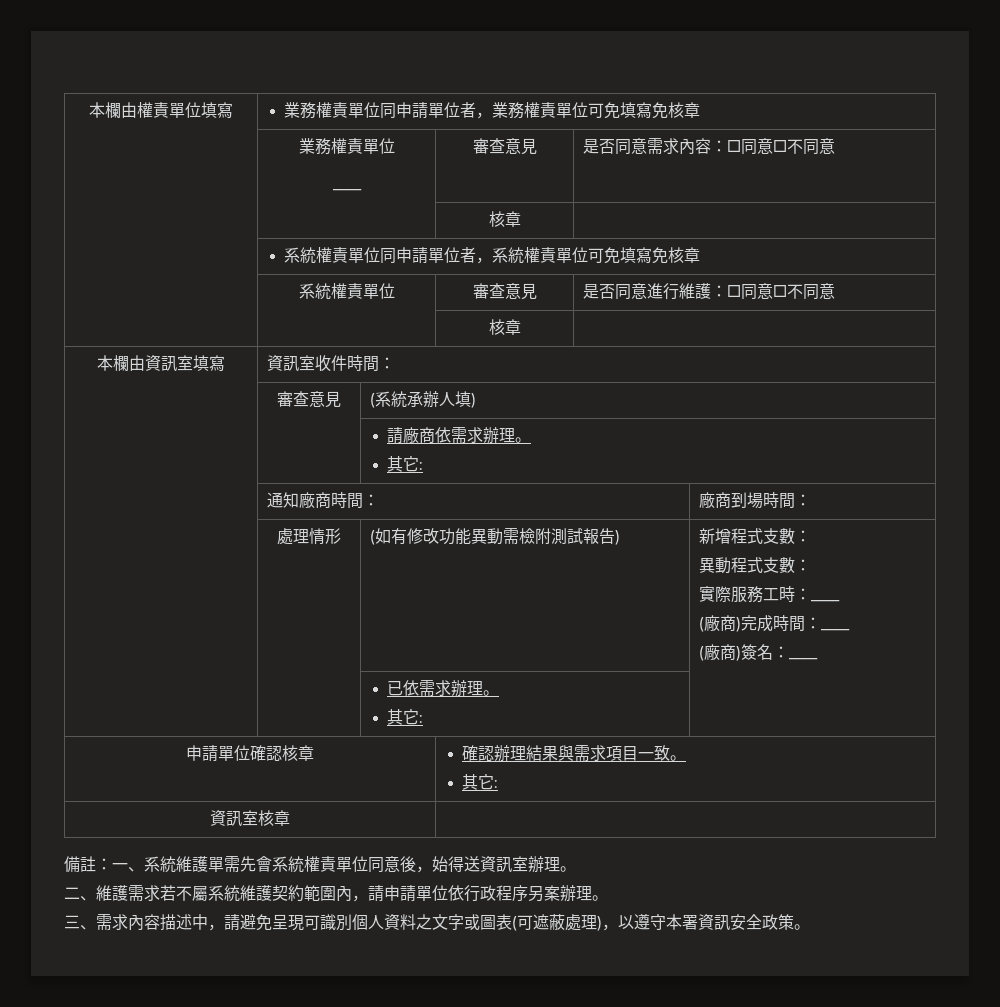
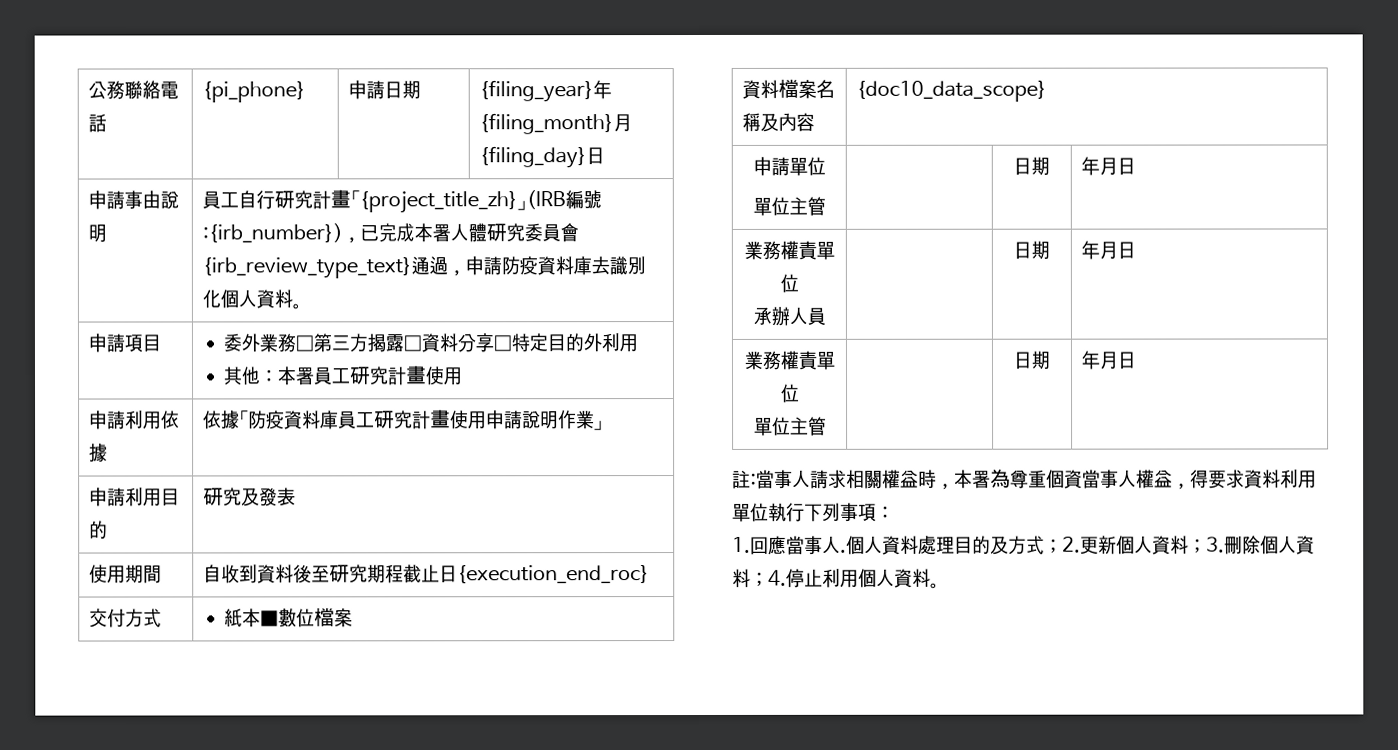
- 本欄由權責單位填寫 | 業務權責單位同申請單位者，業務權責單位可免填寫免核章
- | 業務權責單位
- ____ | 審查意見 | 是否同意需求內容：□同意□不同意
- | | 核章 |
- | 系統權責單位同申請單位者，系統權責單位可免填寫免核章
- | 系統權責單位 | 審查意見 | 是否同意進行維護：□同意□不同意
- | | 核章 |
- 本欄由資訊室填寫 | 資訊室收件時間：
- | 審查意見 | (系統承辦人填)
- | | 請廠商依需求辦理。
- 其它:
- | 通知廠商時間： | 廠商到場時間：
- | 處理情形 | (如有修改功能異動需檢附測試報告) | 新增程式支數：
- 異動程式支數：
- 實際服務工時：____
- (廠商)完成時間：____
- (廠商)簽名：____
- | | 已依需求辦理。
- 其它: |
- 申請單位確認核章 | 確認辦理結果與需求項目一致。
- 其它:
- 資訊室核章 |
- 備註：一、系統維護單需先會系統權責單位同意後，始得送資訊室辦理。
- 二、維護需求若不屬系統維護契約範圍內，請申請單位依行政程序另案辦理。
- 三、需求內容描述中，請避免呈現可識別個人資料之文字或圖表(可遮蔽處理)，以遵守本署資訊安全政策。
+ 公務聯絡電話 | {pi_phone} | 申請日期 | {filing_year}年{filing_month}月{filing_day}日
+ 申請事由說明 | 員工自行研究計畫「{project_title_zh}」(IRB編號:{irb_number})，已完成本署人體研究委員會{irb_review_type_text}通過，申請防疫資料庫去識別化個人資料。
+ 申請項目 | 委外業務□第三方揭露□資料分享□特定目的外利用
+ 其他：本署員工研究計畫使用
+ 申請利用依據 | 依據「防疫資料庫員工研究計畫使用申請說明作業」
+ 申請利用目的 | 研究及發表
+ 使用期間 | 自收到資料後至研究期程截止日{execution_end_roc}
+ 交付方式 | 紙本■數位檔案
+ 資料檔案名稱及內容 | {doc10_data_scope}
+ 申請單位
+ 單位主管 | | 日期 | 年月日
+ 業務權責單位
+ 承辦人員 | | 日期 | 年月日
+ 業務權責單位
+ 單位主管 | | 日期 | 年月日
+ 註:當事人請求相關權益時，本署為尊重個資當事人權益，得要求資料利用單位執行下列事項：
+ 1.回應當事人.個人資料處理目的及方式；2.更新個人資料；3.刪除個人資料；4.停止利用個人資料。

